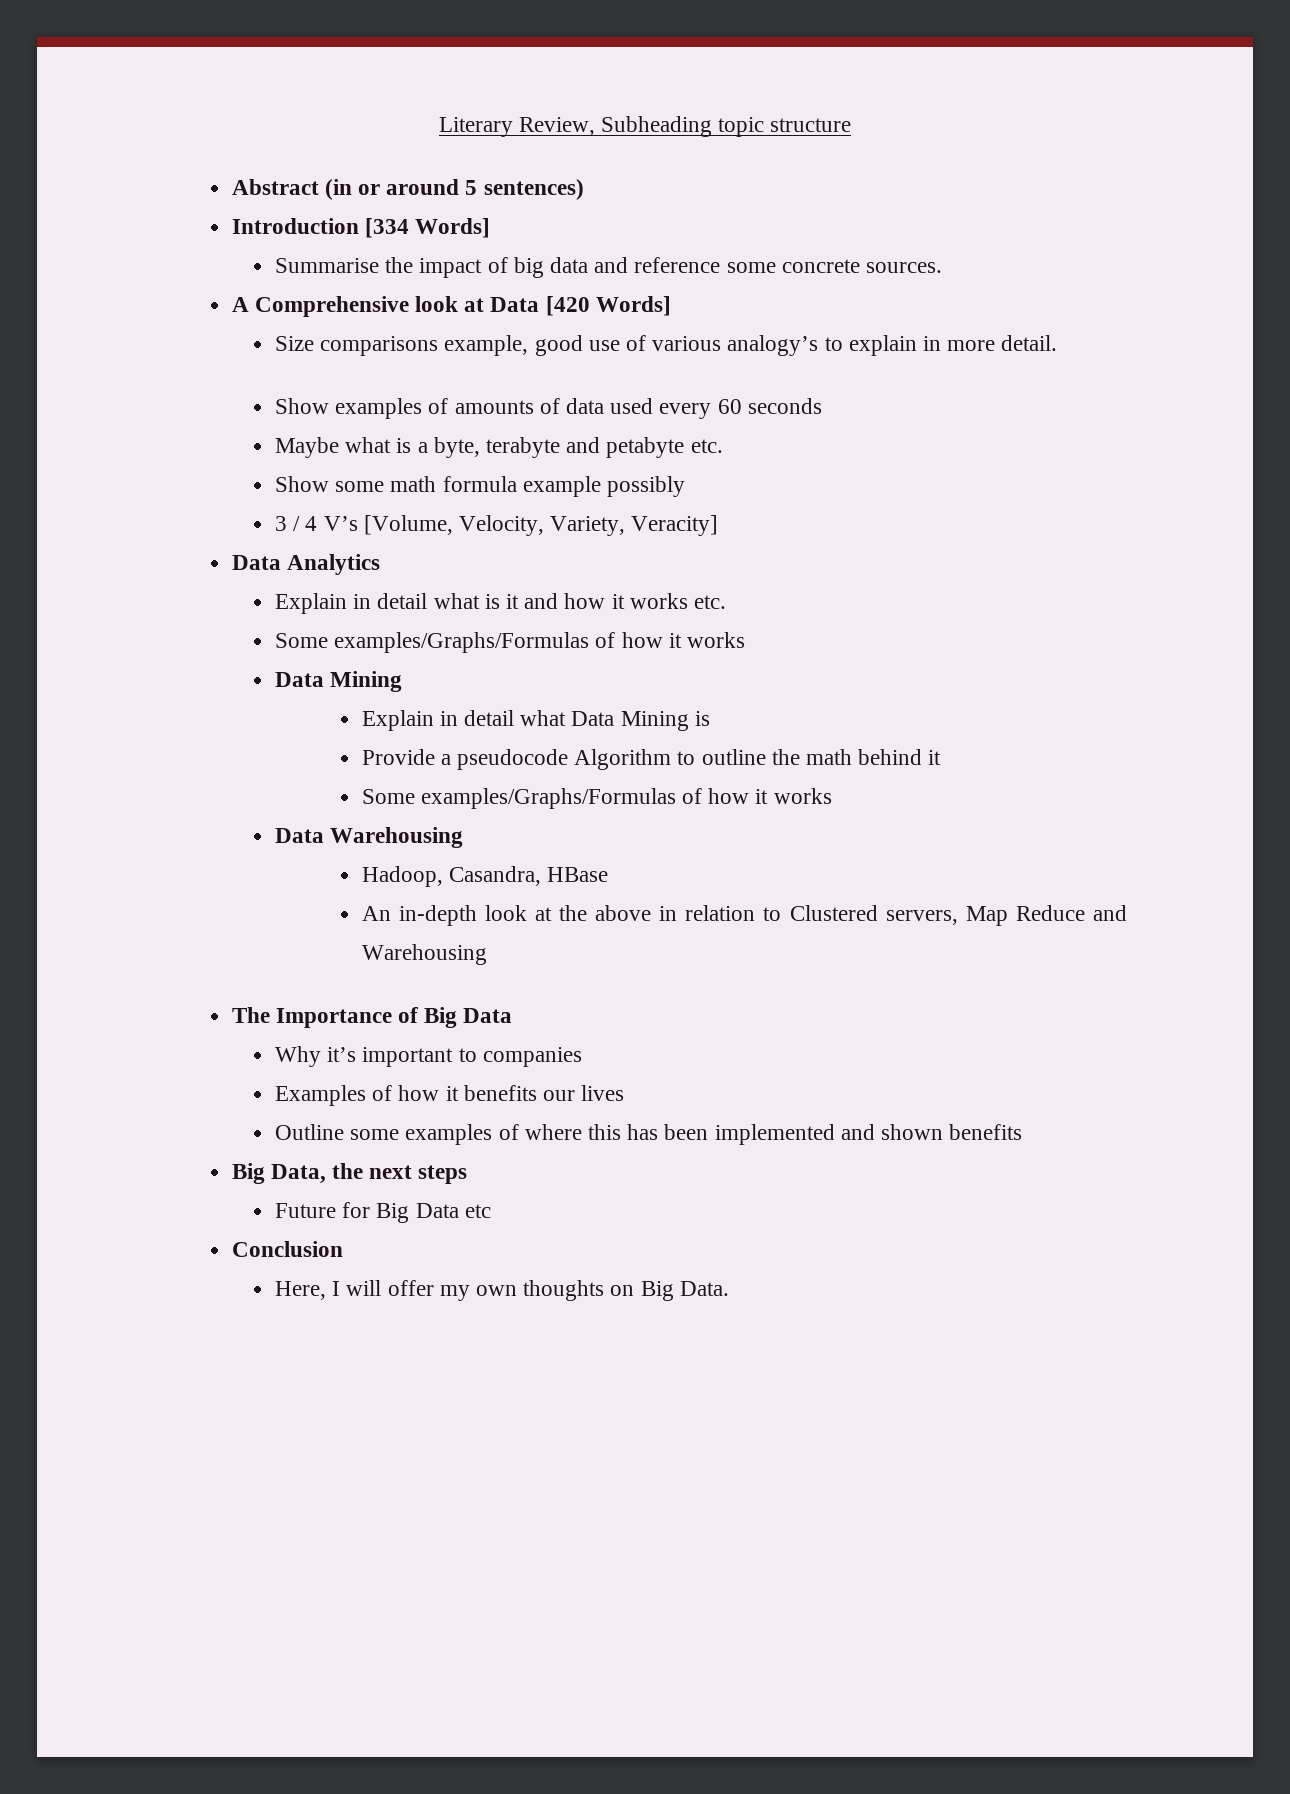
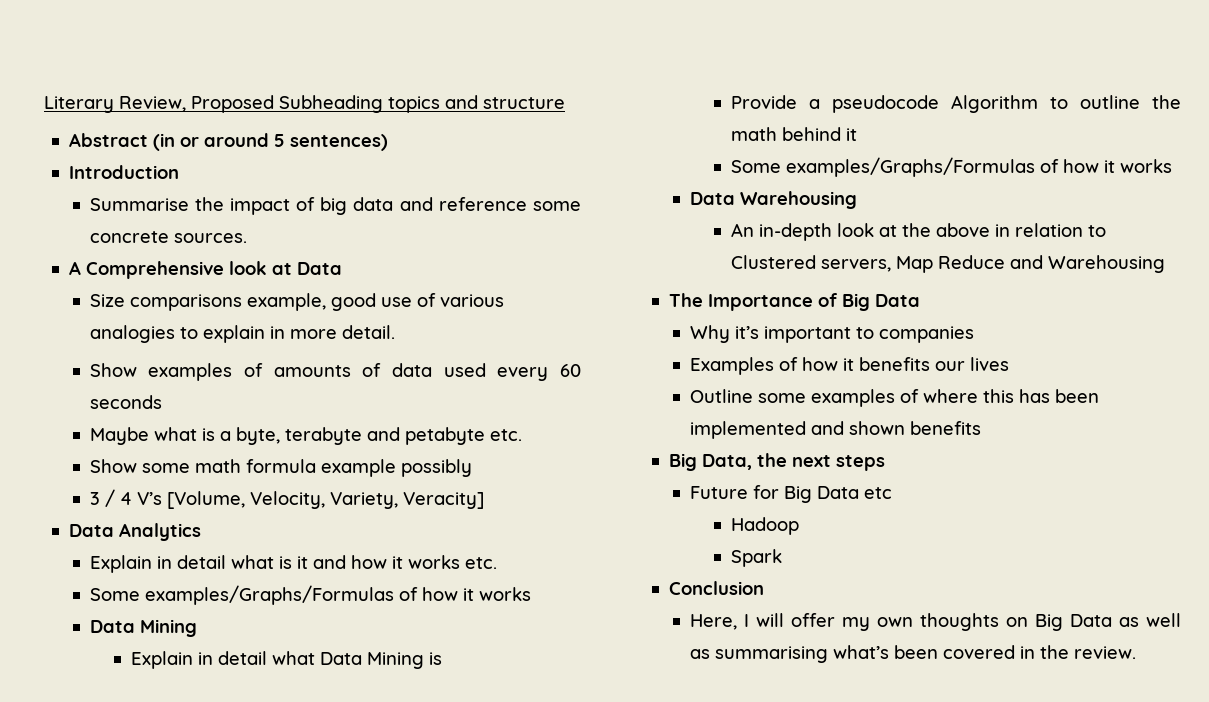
- Literary Review, Subheading topic structure
+ Literary Review, Proposed Subheading topics and structure
- Introduction [334 Words]
+ Introduction
- A Comprehensive look at Data [420 Words]
+ A Comprehensive look at Data
- Size comparisons example, good use of various analogy’s to explain in more detail.
+ Size comparisons example, good use of various analogies to explain in more detail.
- Hadoop, Casandra, HBase
+ Hadoop
+ Spark
- Here, I will offer my own thoughts on Big Data.
+ Here, I will offer my own thoughts on Big Data as well as summarising what’s been covered in the review.

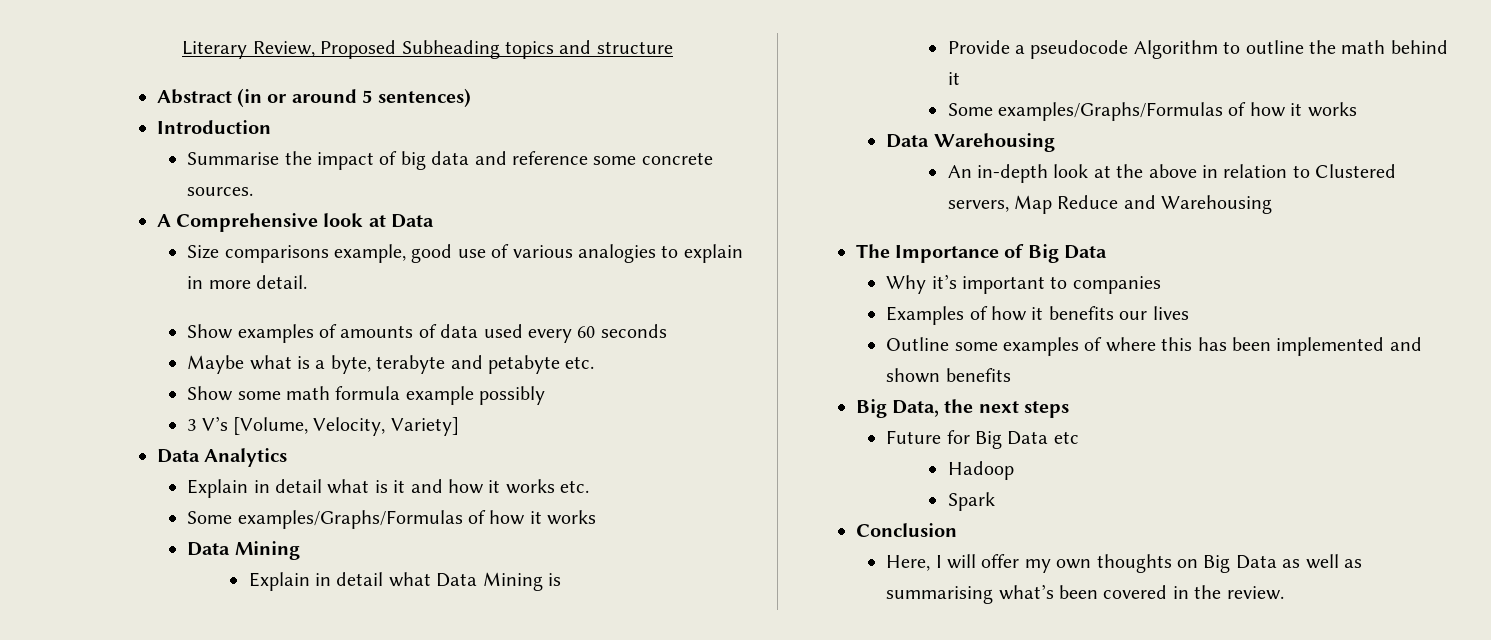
- 3 / 4 V’s [Volume, Velocity, Variety, Veracity]
+ 3 V’s [Volume, Velocity, Variety]

